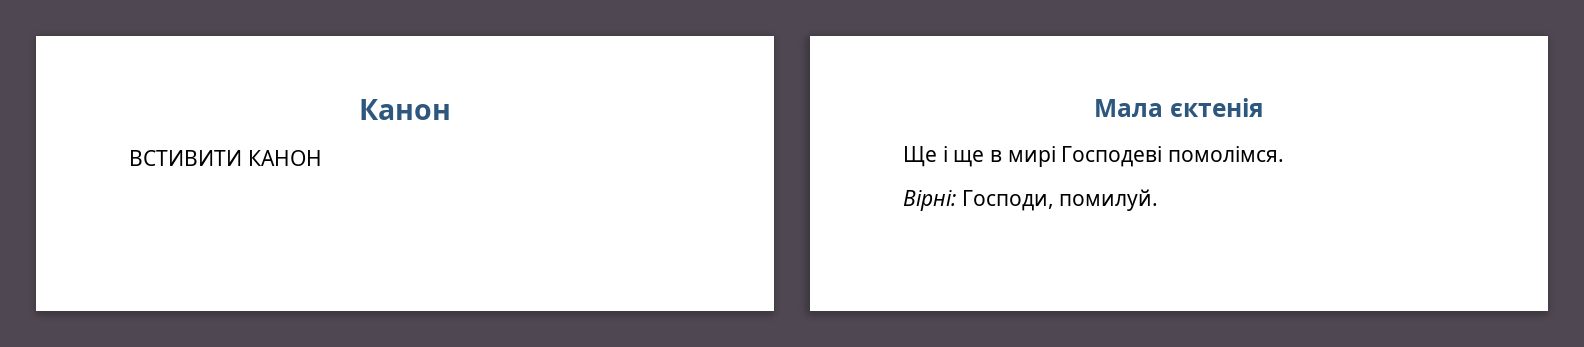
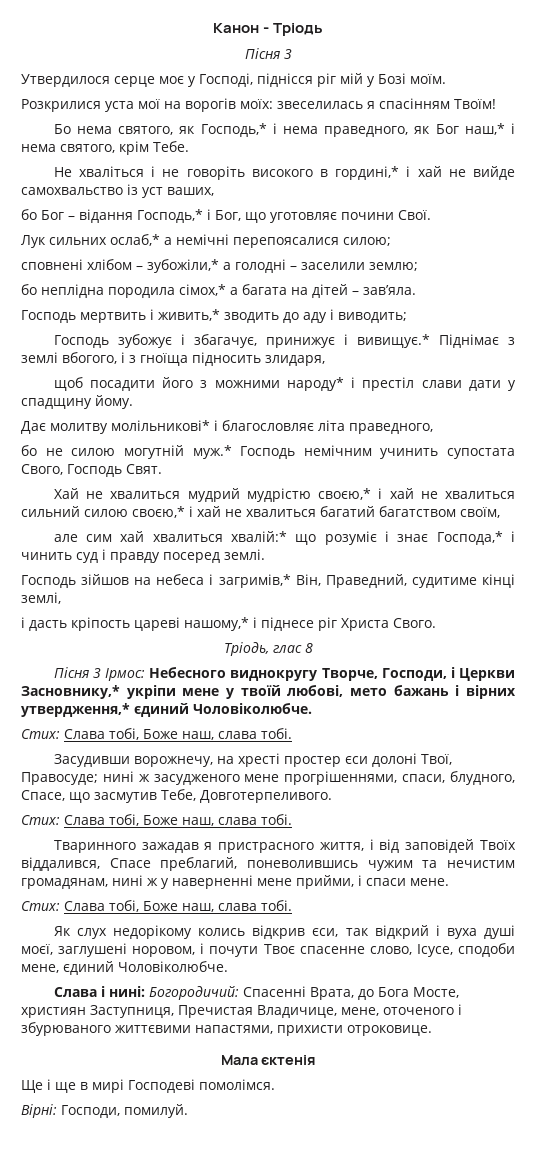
- Канон
- ВСТИВИТИ КАНОН
+ Канон - Тріодь
+ Пісня 3
+ Утвердилося серце моє у Господі, піднісся ріг мій у Бозі моїм.
+ Розкрилися уста мої на ворогів моїх: звеселилась я спасінням Твоїм!
+ Бо нема святого, як Господь,* і нема праведного, як Бог наш,* і нема святого, крім Тебе.
+ Не хваліться і не говоріть високого в гордині,* і хай не вийде самохвальство із уст ваших,
+ бо Бог – відання Господь,* і Бог, що уготовляє почини Свої.
+ Лук сильних ослаб,* а немічні перепоясалися силою;
+ сповнені хлібом – зубожіли,* а голодні – заселили землю;
+ бо неплідна породила сімох,* а багата на дітей – зав’яла.
+ Господь мертвить і живить,* зводить до аду і виводить;
+ Господь зубожує і збагачує, принижує і вивищує.* Піднімає з землі вбогого, і з гноїща підносить злидаря,
+ щоб посадити його з можними народу* і престіл слави дати у спадщину йому.
+ Дає молитву молільникові* і благословляє літа праведного,
+ бо не силою могутній муж.* Господь немічним учинить супостата Свого, Господь Свят.
+ Хай не хвалиться мудрий мудрістю своєю,* і хай не хвалиться сильний силою своєю,* і хай не хвалиться багатий багатством своїм,
+ але сим хай хвалиться хвалій:* що розуміє і знає Господа,* і чинить суд і правду посеред землі.
+ Господь зійшов на небеса і загримів,* Він, Праведний, судитиме кінці землі,
+ і дасть кріпость цареві нашому,* і піднесе ріг Христа Свого.
+ Тріодь, глас 8
+ Пісня 3 Ірмос: Небесного виднокругу Творче, Господи, і Церкви Засновнику,* укріпи мене у твоїй любові, мето бажань і вірних утвердження,* єдиний Чоловіколюбче.
+ Стих: Слава тобі, Боже наш, слава тобі.
+ Засудивши ворожнечу, на хресті простер єси долоні Твої, Правосуде; нині ж засудженого мене прогрішеннями, спаси, блудного, Спасе, що засмутив Тебе, Довготерпеливого.
+ Стих: Слава тобі, Боже наш, слава тобі.
+ Тваринного зажадав я пристрасного життя, і від заповідей Твоїх віддалився, Спасе преблагий, поневолившись чужим та нечистим громадянам, нині ж у наверненні мене прийми, і спаси мене.
+ Стих: Слава тобі, Боже наш, слава тобі.
+ Як слух недорікому колись відкрив єси, так відкрий і вуха душі моєї, заглушені норовом, і почути Твоє спасенне слово, Ісусе, сподоби мене, єдиний Чоловіколюбче.
+ Слава і нині: Богородичий: Спасенні Врата, до Бога Мосте, християн Заступниця, Пречистая Владичице, мене, оточеного і збурюваного життєвими напастями, прихисти отроковице.

